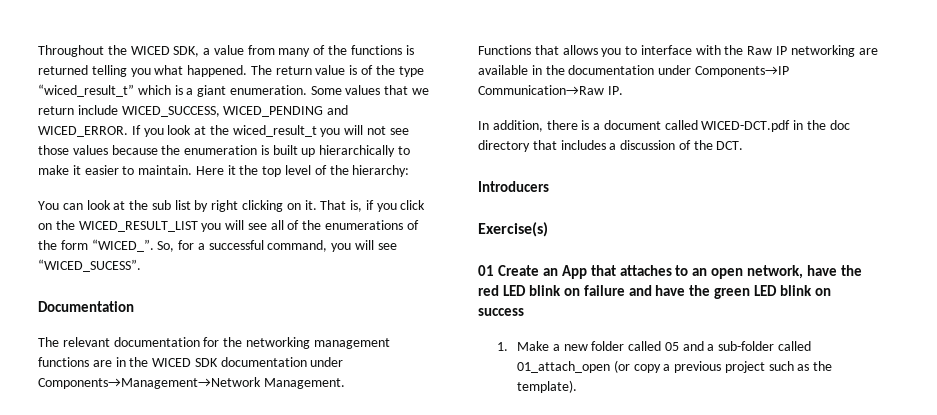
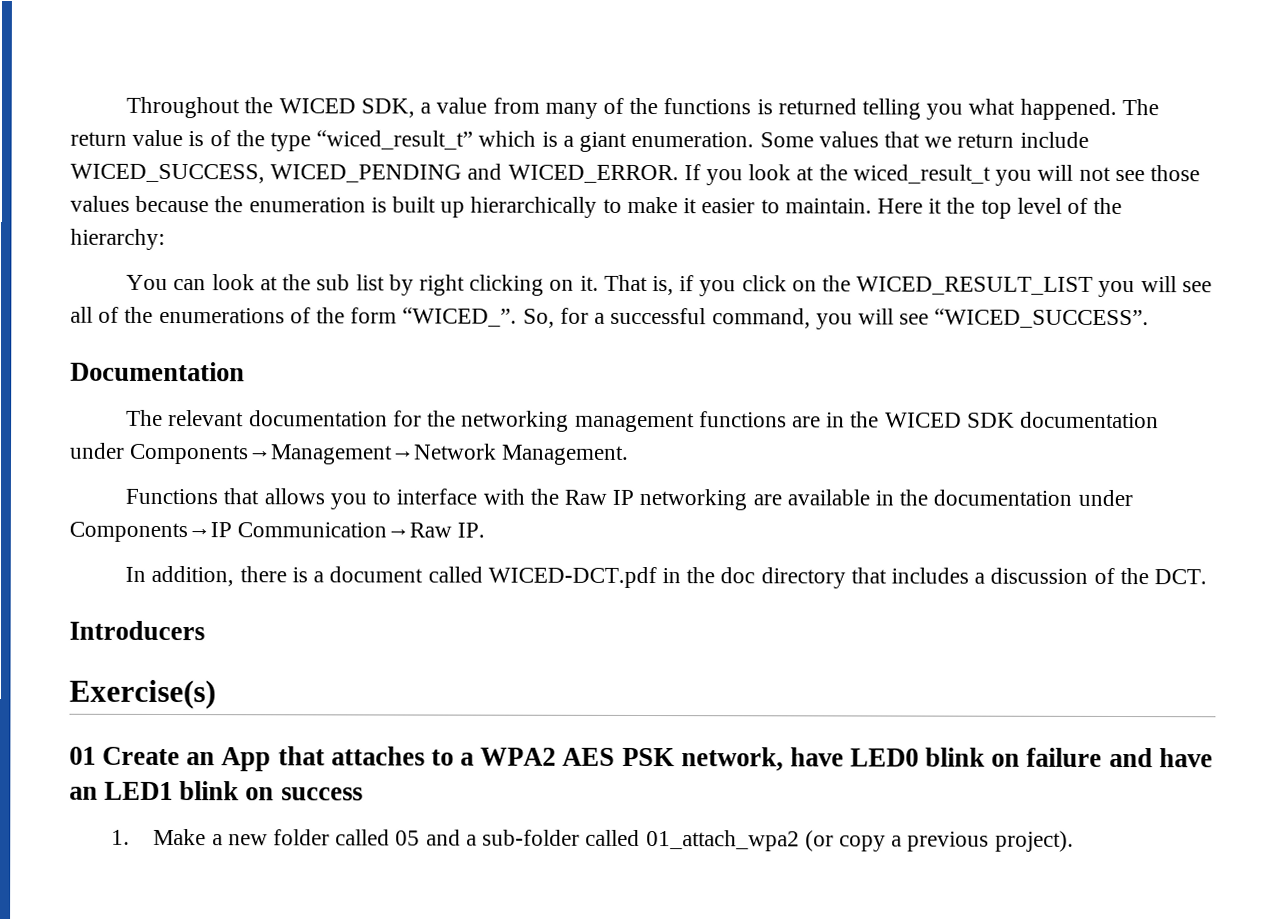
- So, for a successful command, you will see “WICED_SUCESS”.
+ So, for a successful command, you will see “WICED_SUCCESS”.
- 01 Create an App that attaches to an open network, have the red LED blink on failure and have the green LED blink on success
+ 01 Create an App that attaches to a WPA2 AES PSK network, have LED0 blink on failure and have an LED1 blink on success
- 1. Make a new folder called 05 and a sub-folder called 01_attach_open (or copy a previous project such as the template).
+ 1. Make a new folder called 05 and a sub-folder called 01_attach_wpa2 (or copy a previous project).

